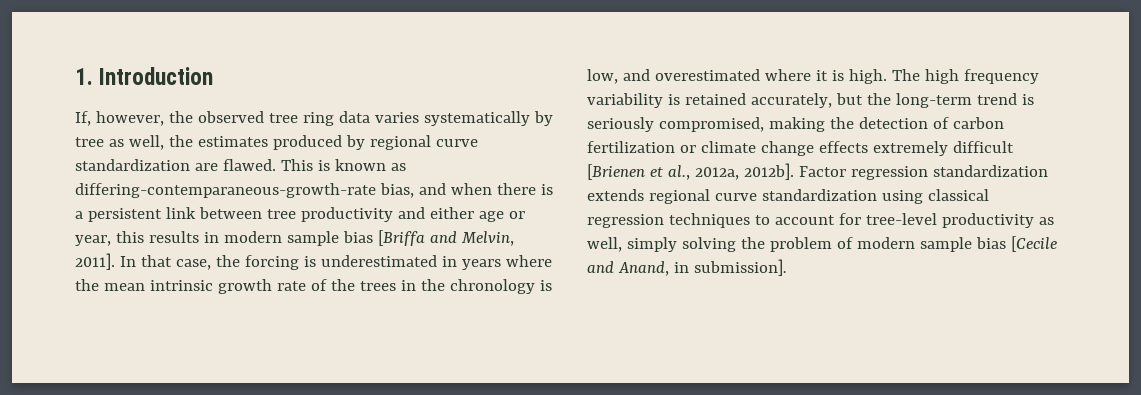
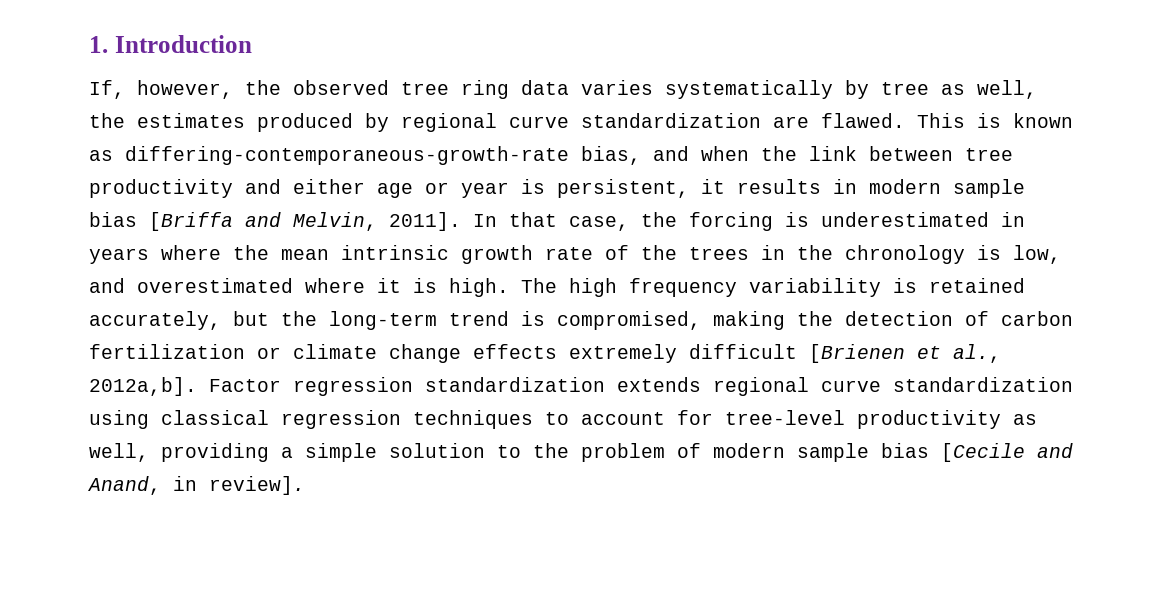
- This is known as differing-contemparaneous-growth-rate bias, and when there is a persistent link between tree productivity and either age or year, this results in modern sample bias [Briffa and Melvin, 2011].
+ This is known as differing-contemporaneous-growth-rate bias, and when the link between tree productivity and either age or year is persistent, it results in modern sample bias [Briffa and Melvin, 2011].
- The high frequency variability is retained accurately, but the long-term trend is seriously compromised, making the detection of carbon fertilization or climate change effects extremely difficult [Brienen et al., 2012a, 2012b].
+ The high frequency variability is retained accurately, but the long-term trend is compromised, making the detection of carbon fertilization or climate change effects extremely difficult [Brienen et al., 2012a,b].
- Factor regression standardization extends regional curve standardization using classical regression techniques to account for tree-level productivity as well, simply solving the problem of modern sample bias [Cecile and Anand, in submission].
+ Factor regression standardization extends regional curve standardization using classical regression techniques to account for tree-level productivity as well, providing a simple solution to the problem of modern sample bias [Cecile and Anand, in review].

